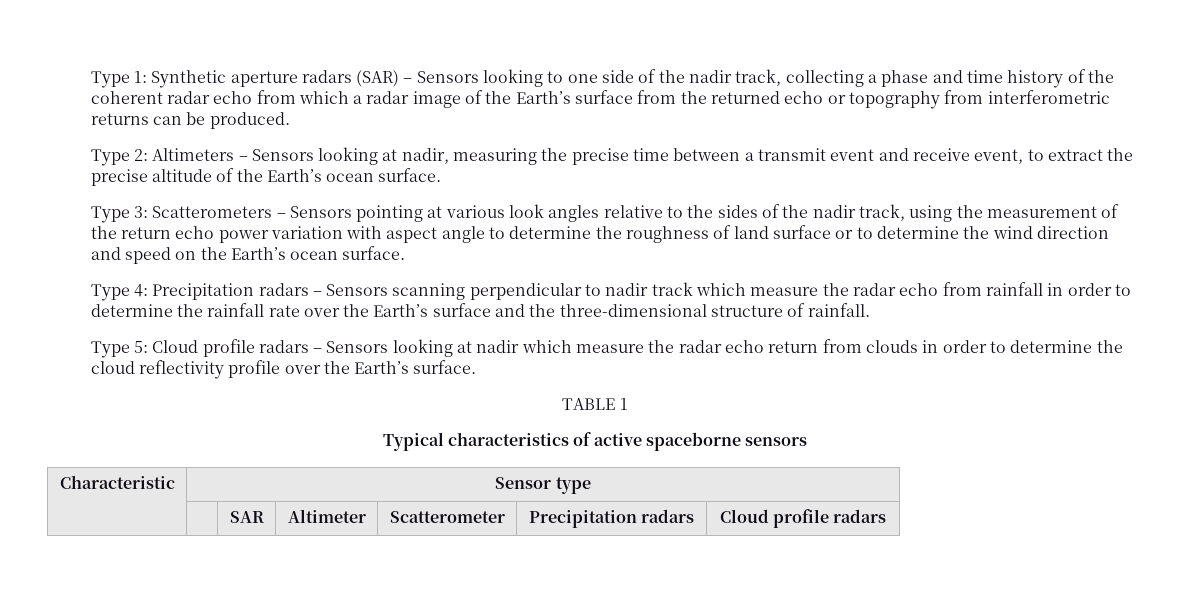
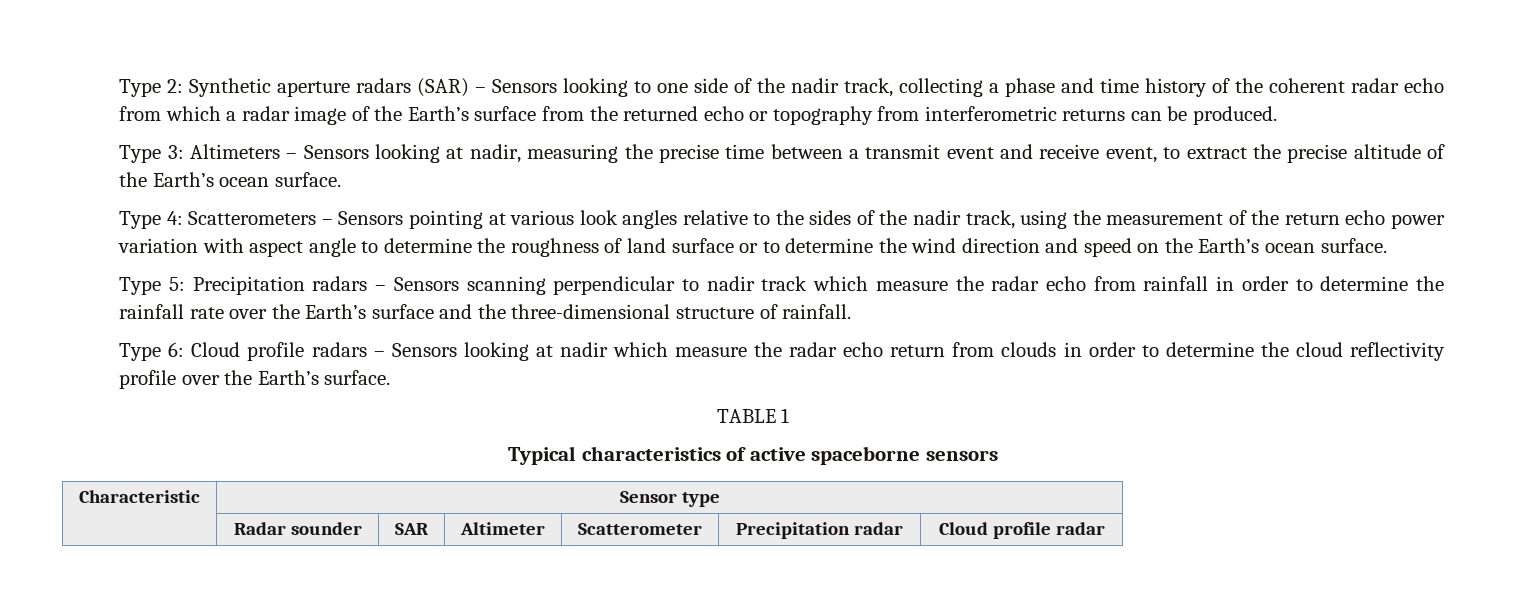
- Type 1: Synthetic aperture radars (SAR) – Sensors looking to one side of the nadir track, collecting a phase and time history of the coherent radar echo from which a radar image of the Earth’s surface from the returned echo or topography from interferometric returns can be produced.
+ Type 2: Synthetic aperture radars (SAR) – Sensors looking to one side of the nadir track, collecting a phase and time history of the coherent radar echo from which a radar image of the Earth’s surface from the returned echo or topography from interferometric returns can be produced.
- Type 2: Altimeters – Sensors looking at nadir, measuring the precise time between a transmit event and receive event, to extract the precise altitude of the Earth’s ocean surface.
+ Type 3: Altimeters – Sensors looking at nadir, measuring the precise time between a transmit event and receive event, to extract the precise altitude of the Earth’s ocean surface.
- Type 3: Scatterometers – Sensors pointing at various look angles relative to the sides of the nadir track, using the measurement of the return echo power variation with aspect angle to determine the roughness of land surface or to determine the wind direction and speed on the Earth’s ocean surface.
+ Type 4: Scatterometers – Sensors pointing at various look angles relative to the sides of the nadir track, using the measurement of the return echo power variation with aspect angle to determine the roughness of land surface or to determine the wind direction and speed on the Earth’s ocean surface.
- Type 4: Precipitation radars – Sensors scanning perpendicular to nadir track which measure the radar echo from rainfall in order to determine the rainfall rate over the Earth’s surface and the three-dimensional structure of rainfall.
+ Type 5: Precipitation radars – Sensors scanning perpendicular to nadir track which measure the radar echo from rainfall in order to determine the rainfall rate over the Earth’s surface and the three-dimensional structure of rainfall.
- Type 5: Cloud profile radars – Sensors looking at nadir which measure the radar echo return from clouds in order to determine the cloud reflectivity profile over the Earth’s surface.
+ Type 6: Cloud profile radars – Sensors looking at nadir which measure the radar echo return from clouds in order to determine the cloud reflectivity profile over the Earth’s surface.
- | | SAR | Altimeter | Scatterometer | Precipitation radars | Cloud profile radars
+ | Radar sounder | SAR | Altimeter | Scatterometer | Precipitation radar | Cloud profile radar

